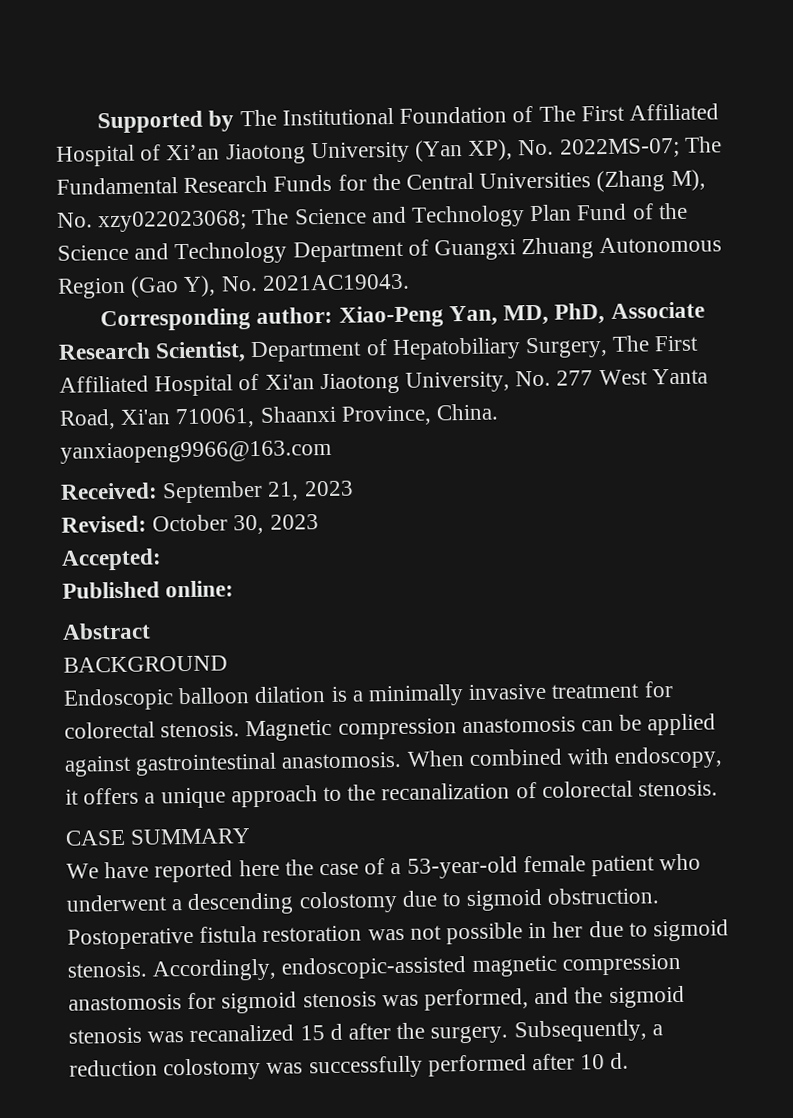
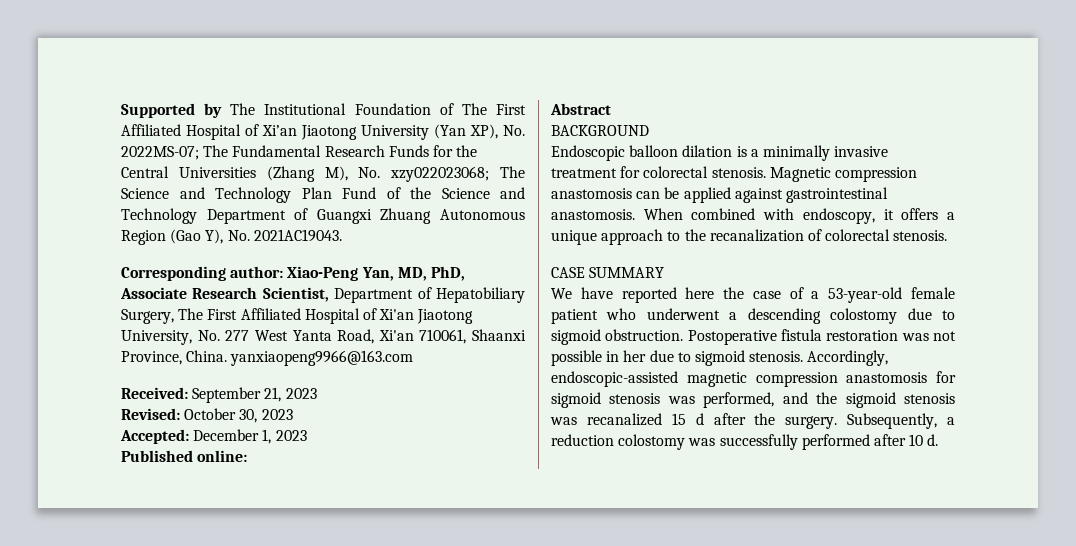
- Accepted:
+ Accepted: December 1, 2023

